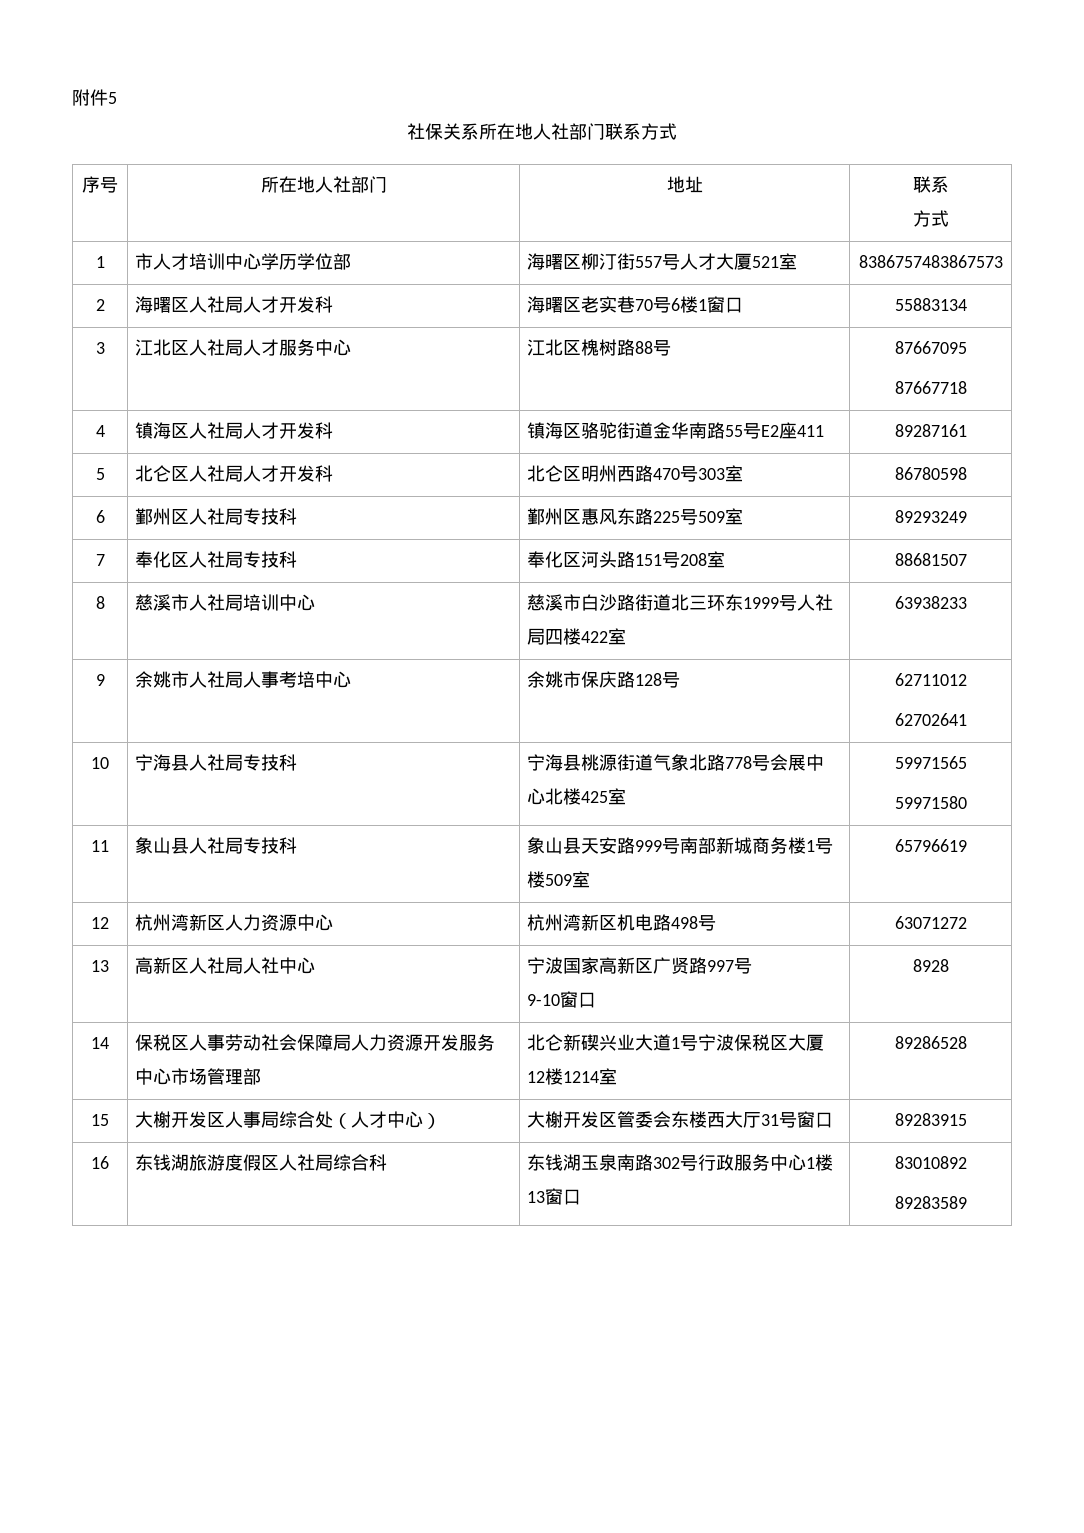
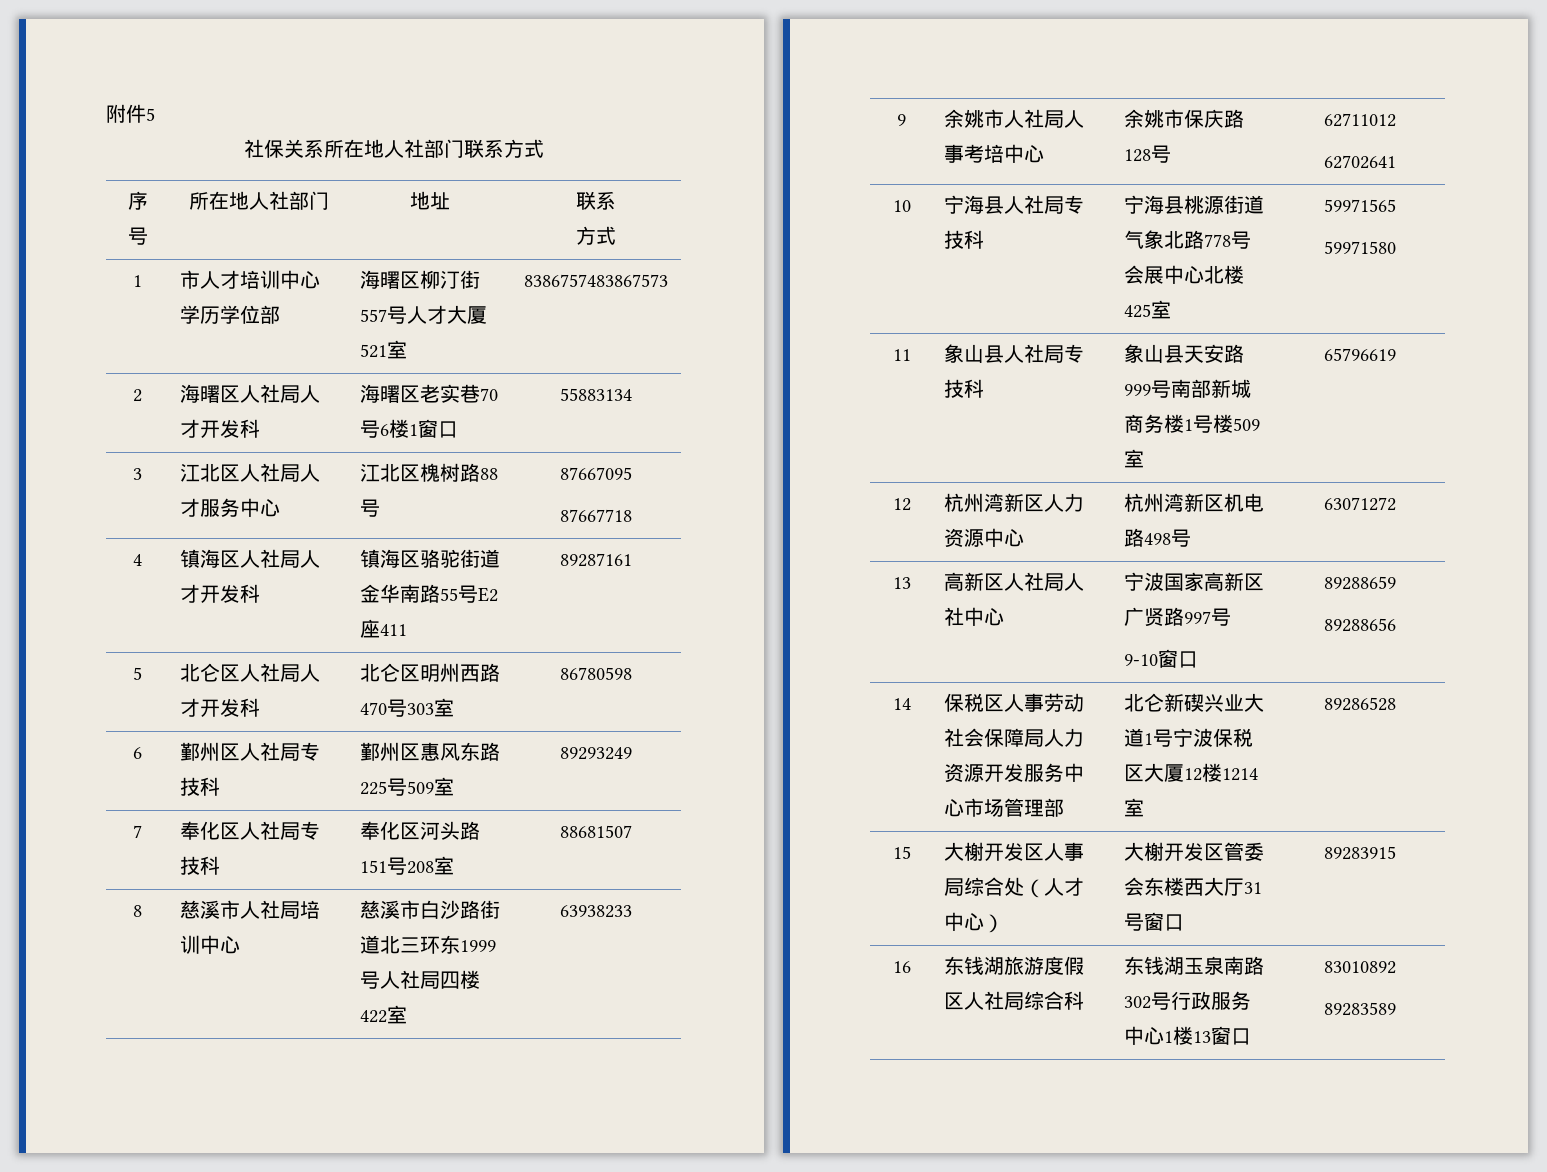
  13 | 高新区人社局人社中心 | 宁波国家高新区广贤路997号
- 9-10窗口 | 8928
+ 9-10窗口 | 89288659
+ 89288656

